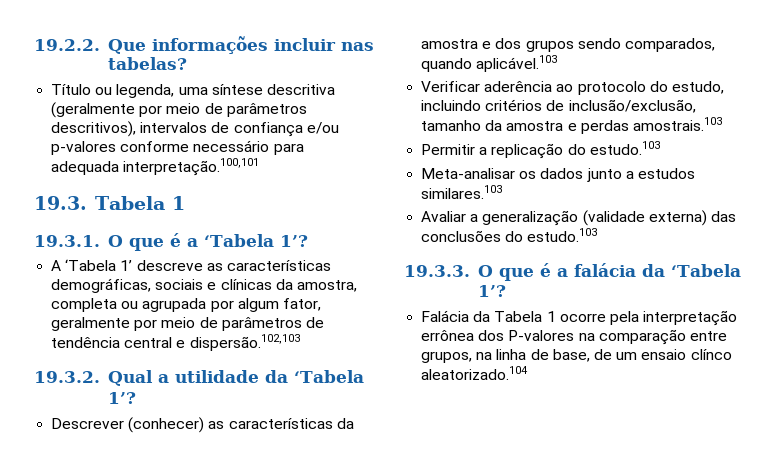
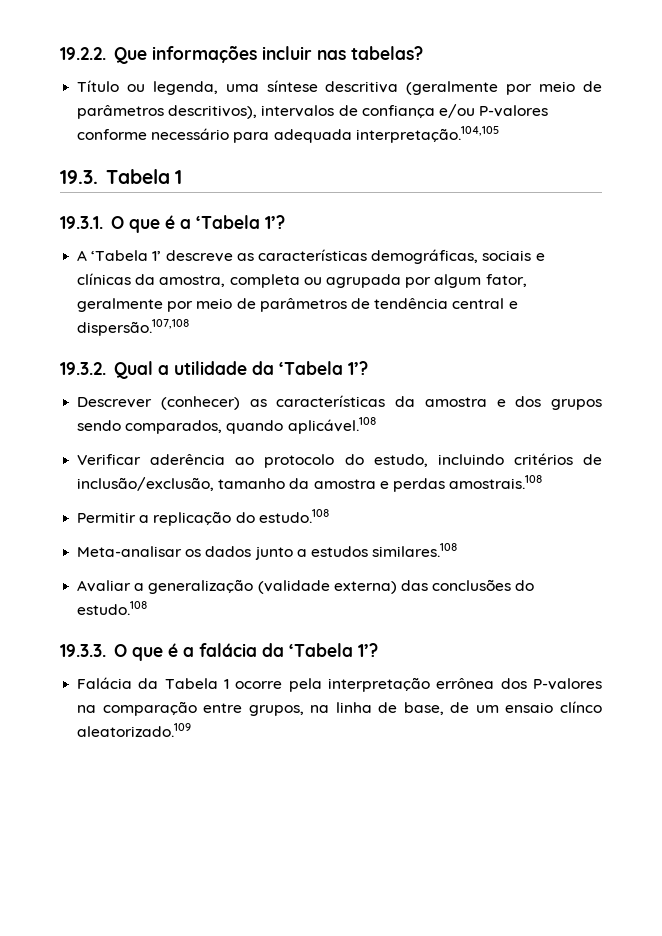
- Título ou legenda, uma síntese descritiva (geralmente por meio de parâmetros descritivos), intervalos de confiança e/ou p-valores conforme necessário para adequada interpretação.100,101
+ Título ou legenda, uma síntese descritiva (geralmente por meio de parâmetros descritivos), intervalos de confiança e/ou P-valores conforme necessário para adequada interpretação.104,105
- A ‘Tabela 1’ descreve as características demográficas, sociais e clínicas da amostra, completa ou agrupada por algum fator, geralmente por meio de parâmetros de tendência central e dispersão.102,103
+ A ‘Tabela 1’ descreve as características demográficas, sociais e clínicas da amostra, completa ou agrupada por algum fator, geralmente por meio de parâmetros de tendência central e dispersão.107,108
- Descrever (conhecer) as características da amostra e dos grupos sendo comparados, quando aplicável.103
+ Descrever (conhecer) as características da amostra e dos grupos sendo comparados, quando aplicável.108
- Verificar aderência ao protocolo do estudo, incluindo critérios de inclusão/exclusão, tamanho da amostra e perdas amostrais.103
+ Verificar aderência ao protocolo do estudo, incluindo critérios de inclusão/exclusão, tamanho da amostra e perdas amostrais.108
- Permitir a replicação do estudo.103
+ Permitir a replicação do estudo.108
- Meta-analisar os dados junto a estudos similares.103
+ Meta-analisar os dados junto a estudos similares.108
- Avaliar a generalização (validade externa) das conclusões do estudo.103
+ Avaliar a generalização (validade externa) das conclusões do estudo.108
- Falácia da Tabela 1 ocorre pela interpretação errônea dos P-valores na comparação entre grupos, na linha de base, de um ensaio clínco aleatorizado.104
+ Falácia da Tabela 1 ocorre pela interpretação errônea dos P-valores na comparação entre grupos, na linha de base, de um ensaio clínco aleatorizado.109

